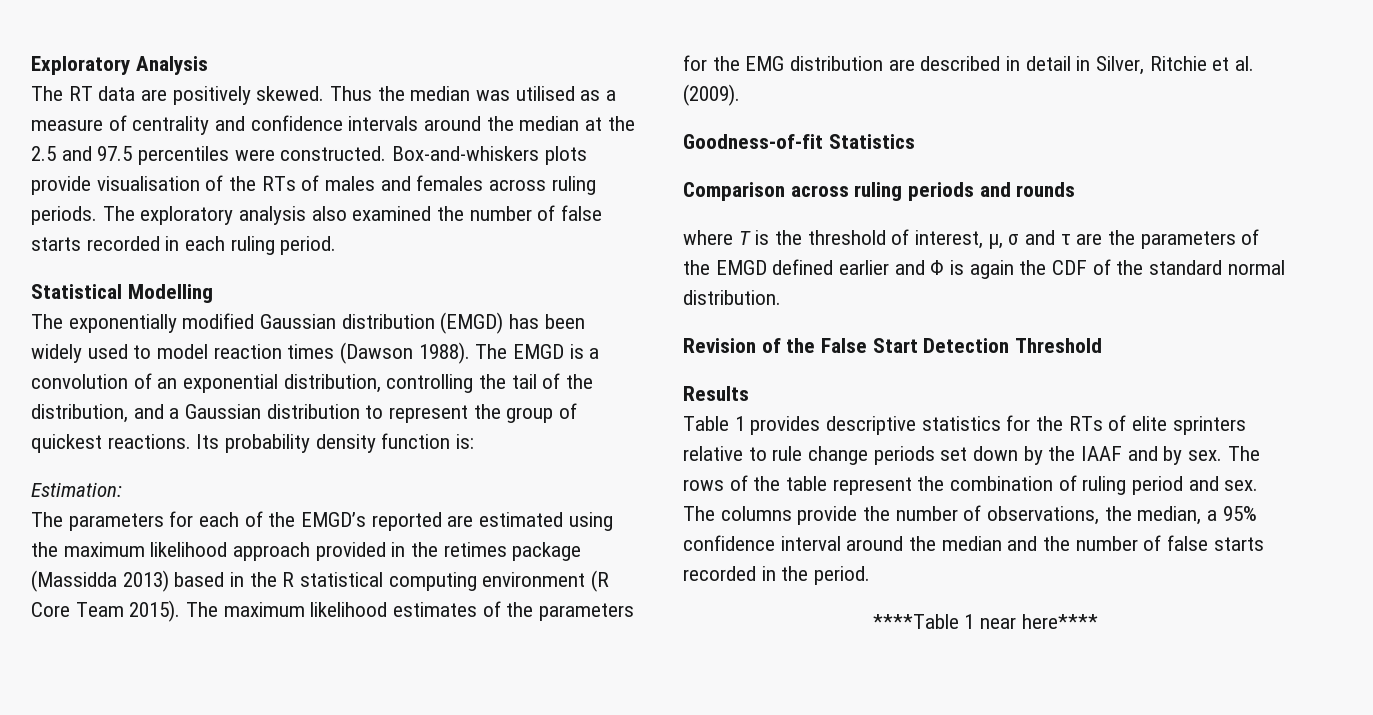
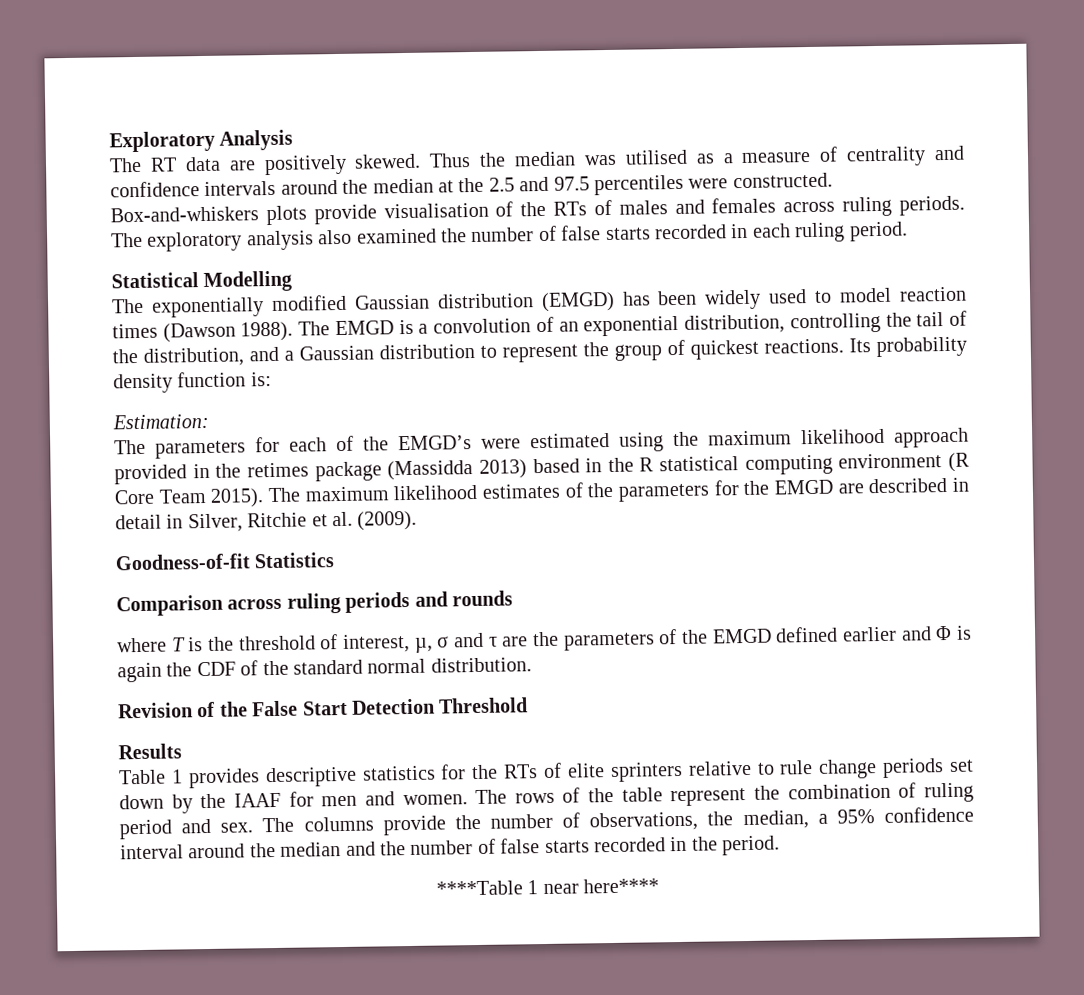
- The parameters for each of the EMGD’s reported are estimated using the maximum likelihood approach provided in the retimes package (Massidda 2013) based in the R statistical computing environment (R Core Team 2015).
+ The parameters for each of the EMGD’s were estimated using the maximum likelihood approach provided in the retimes package (Massidda 2013) based in the R statistical computing environment (R Core Team 2015).
- The maximum likelihood estimates of the parameters for the EMG distribution are described in detail in Silver, Ritchie et al. (2009).
+ The maximum likelihood estimates of the parameters for the EMGD are described in detail in Silver, Ritchie et al. (2009).
- Table 1 provides descriptive statistics for the RTs of elite sprinters relative to rule change periods set down by the IAAF and by sex.
+ Table 1 provides descriptive statistics for the RTs of elite sprinters relative to rule change periods set down by the IAAF for men and women.

